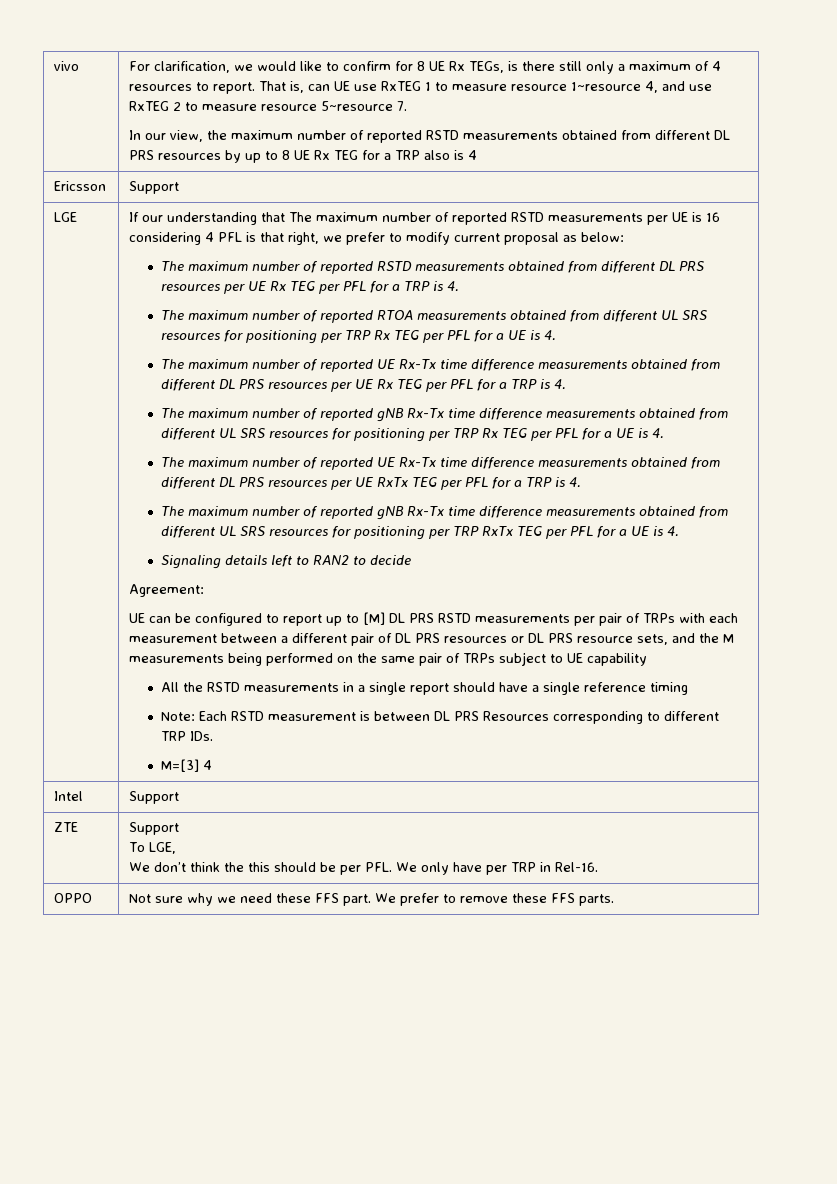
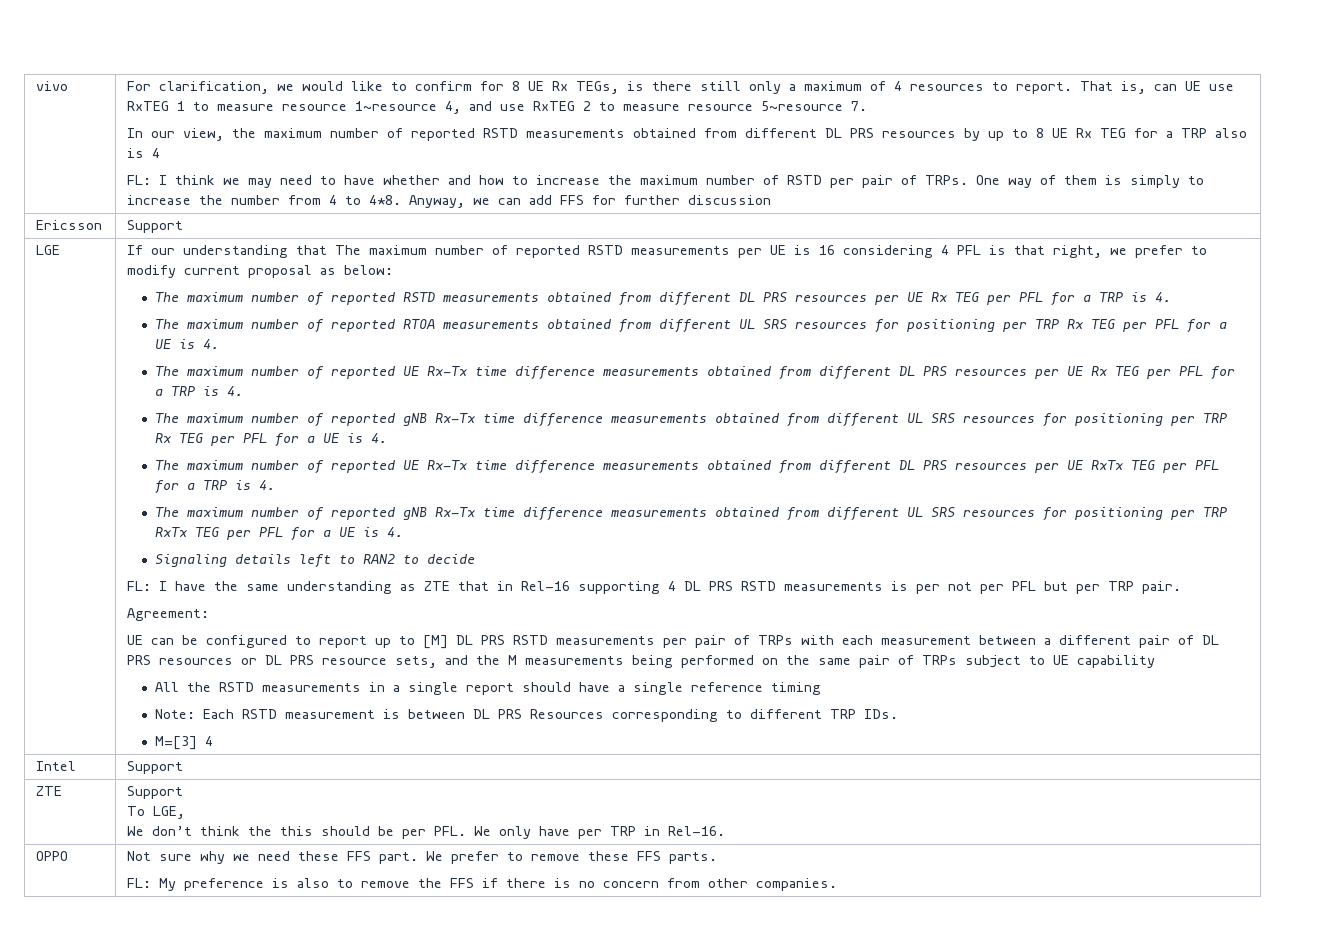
+ FL: I think we may need to have whether and how to increase the maximum number of RSTD per pair of TRPs. One way of them is simply to increase the number from 4 to 4*8. Anyway, we can add FFS for further discussion
+ FL: I have the same understanding as ZTE that in Rel-16 supporting 4 DL PRS RSTD measurements is per not per PFL but per TRP pair.
  OPPO | Not sure why we need these FFS part. We prefer to remove these FFS parts.
+ FL: My preference is also to remove the FFS if there is no concern from other companies.

